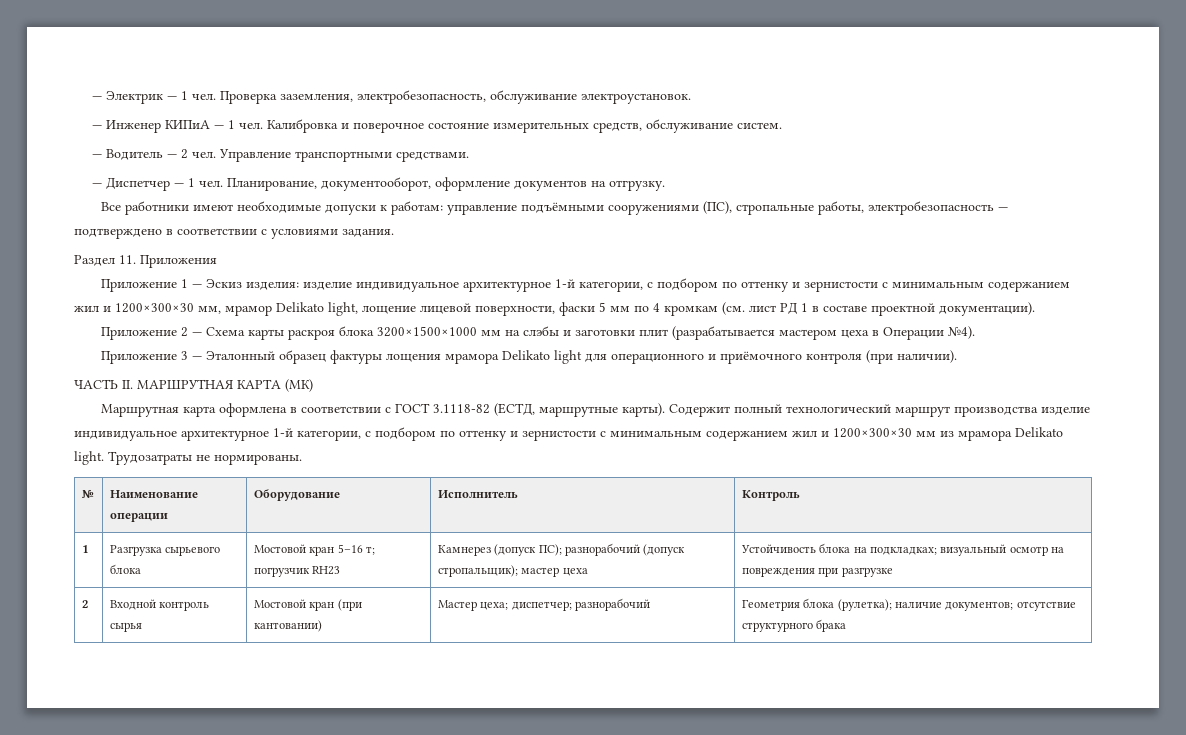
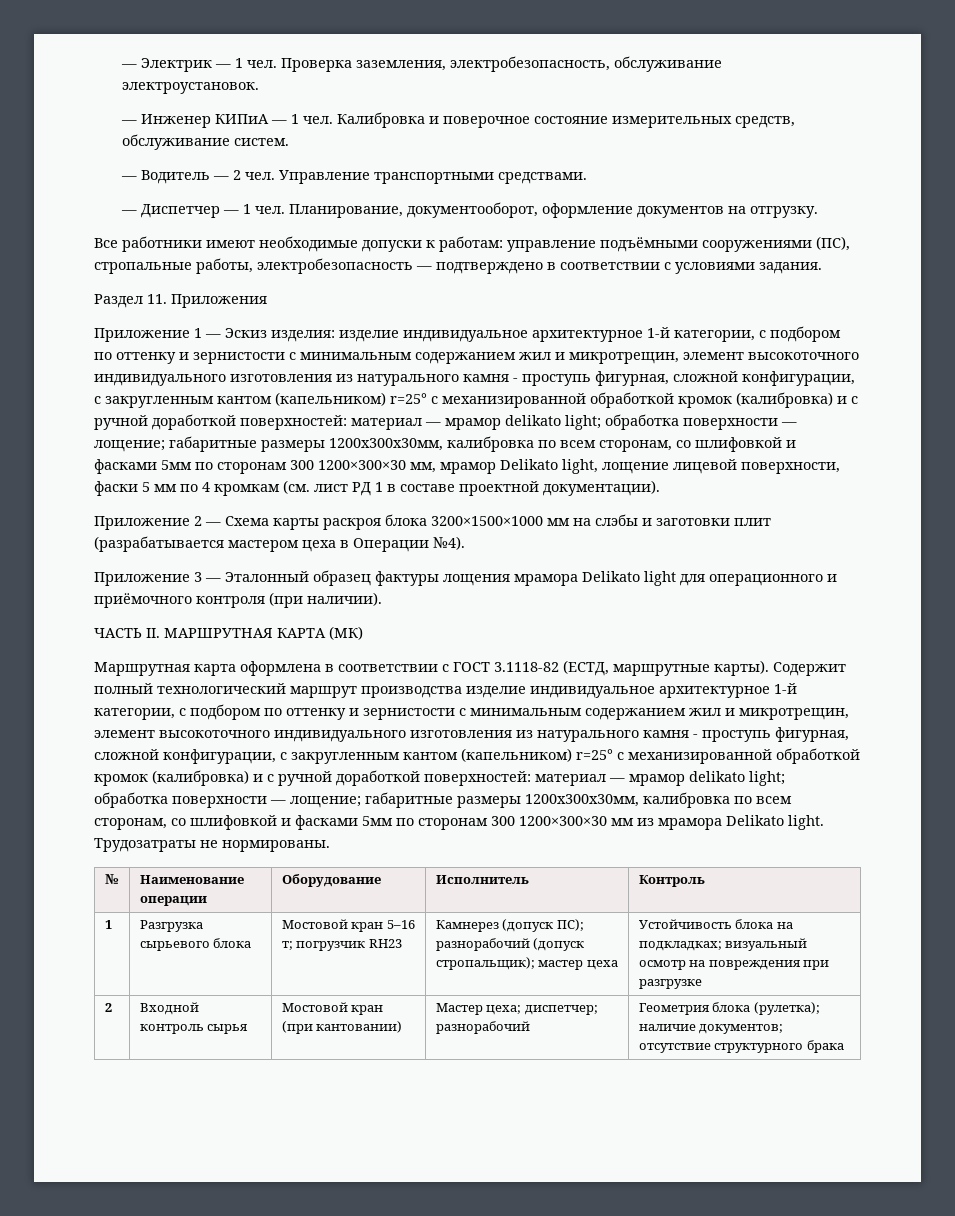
- Приложение 1 — Эскиз изделия: изделие индивидуальное архитектурное 1-й категории, с подбором по оттенку и зернистости с минимальным содержанием жил и 1200×300×30 мм, мрамор Delikato light, лощение лицевой поверхности, фаски 5 мм по 4 кромкам (см. лист РД 1 в составе проектной документации).
+ Приложение 1 — Эскиз изделия: изделие индивидуальное архитектурное 1-й категории, с подбором по оттенку и зернистости с минимальным содержанием жил и микротрещин, элемент высокоточного индивидуального изготовления из натурального камня - проступь фигурная, сложной конфигурации, с закругленным кантом (капельником) r=25° с механизированной обработкой кромок (калибровка) и с ручной доработкой поверхностей: материал — мрамор delikato light; обработка поверхности — лощение; габаритные размеры 1200х300х30мм, калибровка по всем сторонам, со шлифовкой и фасками 5мм по сторонам 300 1200×300×30 мм, мрамор Delikato light, лощение лицевой поверхности, фаски 5 мм по 4 кромкам (см. лист РД 1 в составе проектной документации).
- Содержит полный технологический маршрут производства изделие индивидуальное архитектурное 1-й категории, с подбором по оттенку и зернистости с минимальным содержанием жил и 1200×300×30 мм из мрамора Delikato light.
+ Содержит полный технологический маршрут производства изделие индивидуальное архитектурное 1-й категории, с подбором по оттенку и зернистости с минимальным содержанием жил и микротрещин, элемент высокоточного индивидуального изготовления из натурального камня - проступь фигурная, сложной конфигурации, с закругленным кантом (капельником) r=25° с механизированной обработкой кромок (калибровка) и с ручной доработкой поверхностей: материал — мрамор delikato light; обработка поверхности — лощение; габаритные размеры 1200х300х30мм, калибровка по всем сторонам, со шлифовкой и фасками 5мм по сторонам 300 1200×300×30 мм из мрамора Delikato light.

